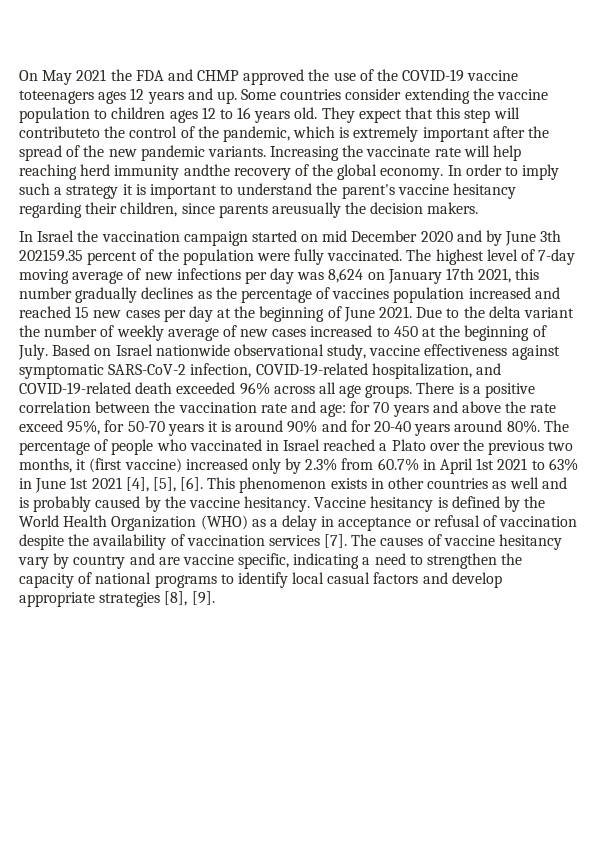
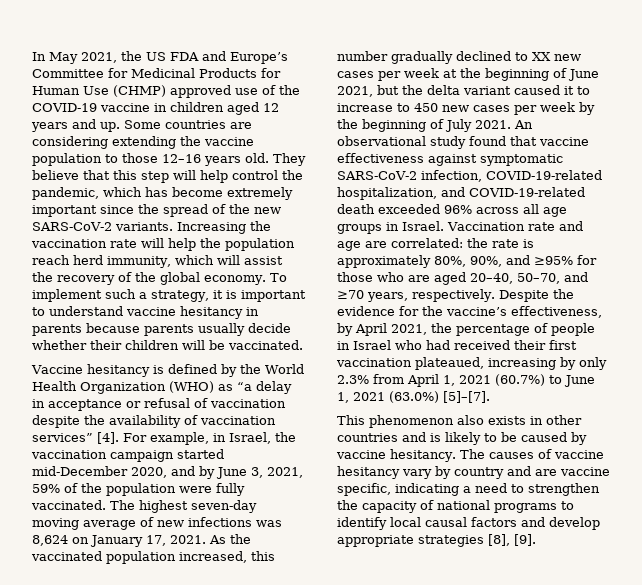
- On May 2021 the FDA and CHMP approved the use of the COVID-19 vaccine toteenagers ages 12 years and up.
+ In May 2021, the US FDA and Europe’s Committee for Medicinal Products for Human Use (CHMP) approved use of the COVID-19 vaccine in children aged 12 years and up.
- Some countries consider extending the vaccine population to children ages 12 to 16 years old.
+ Some countries are considering extending the vaccine population to those 12–16 years old.
- They expect that this step will contributeto the control of the pandemic, which is extremely important after the spread of the new pandemic variants.
+ They believe that this step will help control the pandemic, which has become extremely important since the spread of the new SARS-CoV-2 variants.
- Increasing the vaccinate rate will help reaching herd immunity andthe recovery of the global economy.
+ Increasing the vaccination rate will help the population reach herd immunity, which will assist the recovery of the global economy.
- In order to imply such a strategy it is important to understand the parent's vaccine hesitancy regarding their children, since parents areusually the decision makers.
- In Israel the vaccination campaign started on mid December 2020 and by June 3th 202159.35 percent of the population were fully vaccinated.
+ To implement such a strategy, it is important to understand vaccine hesitancy in parents because parents usually decide whether their children will be vaccinated.
+ Vaccine hesitancy is defined by the World Health Organization (WHO) as “a delay in acceptance or refusal of vaccination despite the availability of vaccination services” [4]. For example, in Israel, the vaccination campaign started mid-December 2020, and by June 3, 2021, 59% of the population were fully vaccinated.
- The highest level of 7-day moving average of new infections per day was 8,624 on January 17th 2021, this number gradually declines as the percentage of vaccines population increased and reached 15 new cases per day at the beginning of June 2021. Due to the delta variant the number of weekly average of new cases increased to 450 at the beginning of July. Based on Israel nationwide observational study, vaccine effectiveness against symptomatic SARS-CoV-2 infection, COVID-19-related hospitalization, and COVID-19-related death exceeded 96% across all age groups. There is a positive correlation between the vaccination rate and age: for 70 years and above the rate exceed 95%, for 50-70 years it is around 90% and for 20-40 years around 80%. The percentage of people who vaccinated in Israel reached a Plato over the previous two months, it (first vaccine) increased only by 2.3% from 60.7% in April 1st 2021 to 63% in June 1st 2021 [4], [5], [6]. This phenomenon exists in other countries as well and is probably caused by the vaccine hesitancy.
+ The highest seven-day moving average of new infections was 8,624 on January 17, 2021. As the vaccinated population increased, this number gradually declined to XX new cases per week at the beginning of June 2021, but the delta variant caused it to increase to 450 new cases per week by the beginning of July 2021. An observational study found that vaccine effectiveness against symptomatic SARS-CoV-2 infection, COVID-19-related hospitalization, and COVID-19-related death exceeded 96% across all age groups in Israel. Vaccination rate and age are correlated: the rate is approximately 80%, 90%, and ≥95% for those who are aged 20–40, 50–70, and ≥70 years, respectively. Despite the evidence for the vaccine’s effectiveness, by April 2021, the percentage of people in Israel who had received their first vaccination plateaued, increasing by only 2.3% from April 1, 2021 (60.7%) to June 1, 2021 (63.0%) [5]–[7].
+ This phenomenon also exists in other countries and is likely to be caused by vaccine hesitancy.
- Vaccine hesitancy is defined by the World Health Organization (WHO) as a delay in acceptance or refusal of vaccination despite the availability of vaccination services [7].
- The causes of vaccine hesitancy vary by country and are vaccine specific, indicating a need to strengthen the capacity of national programs to identify local casual factors and develop appropriate strategies [8], [9].
+ The causes of vaccine hesitancy vary by country and are vaccine specific, indicating a need to strengthen the capacity of national programs to identify local causal factors and develop appropriate strategies [8], [9].

